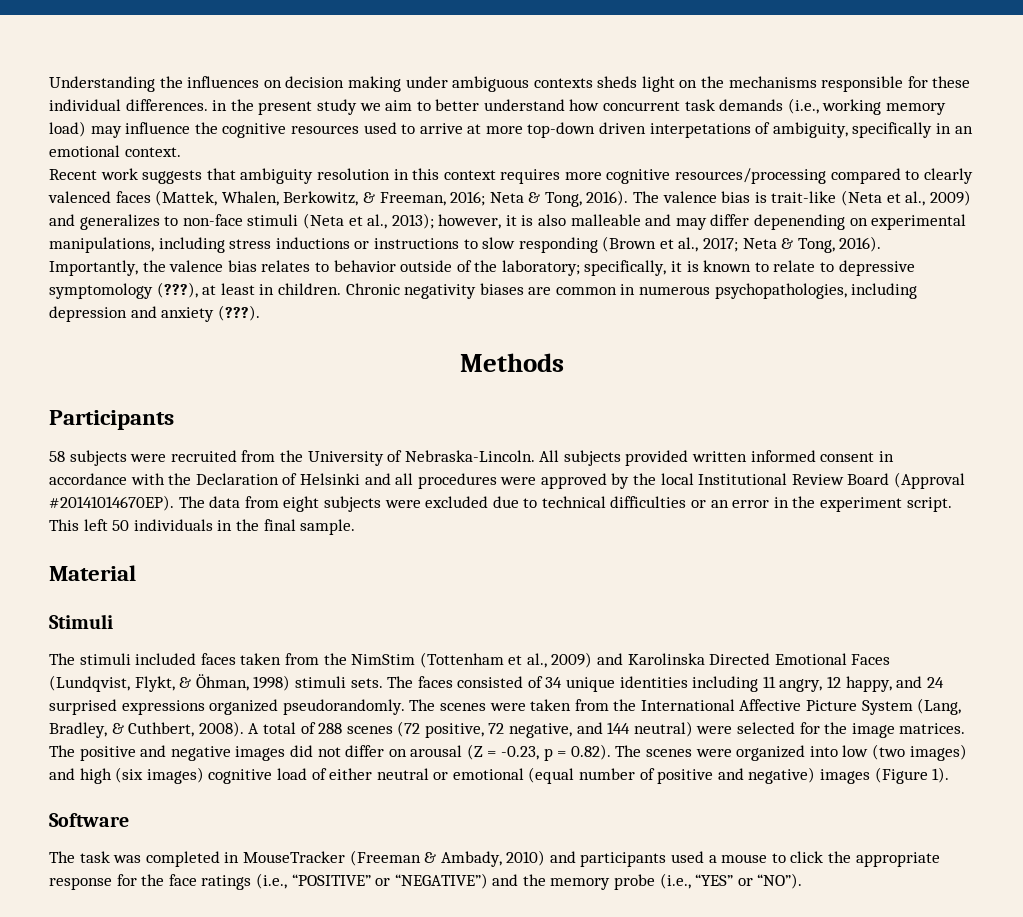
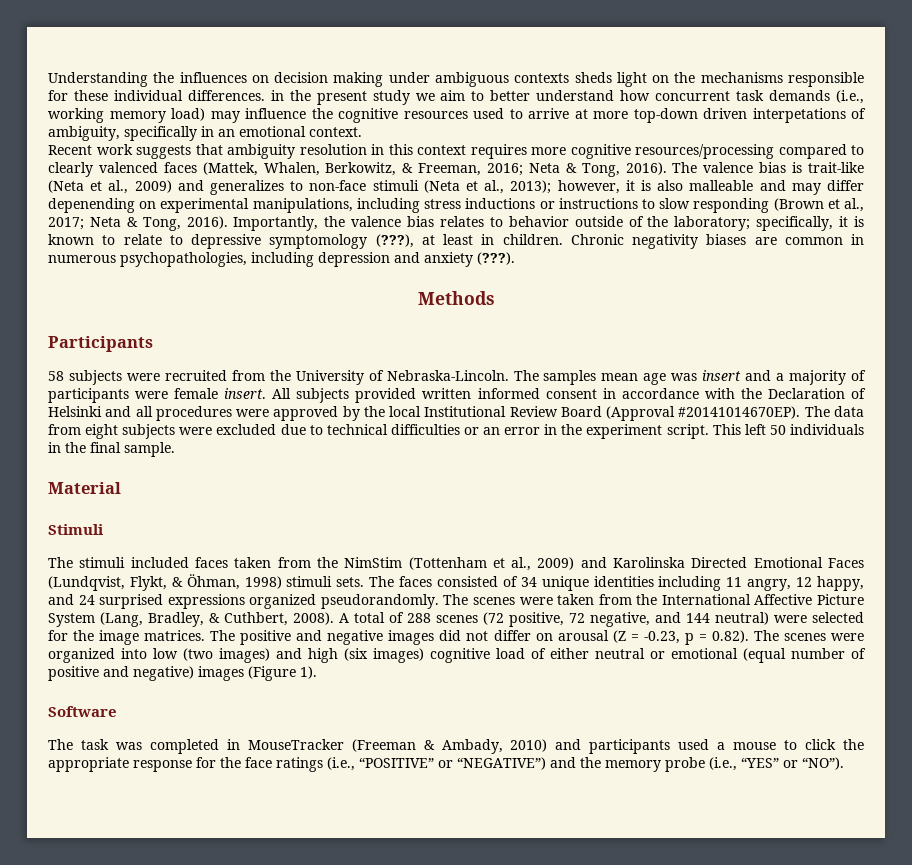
+ The samples mean age was insert and a majority of participants were female insert.

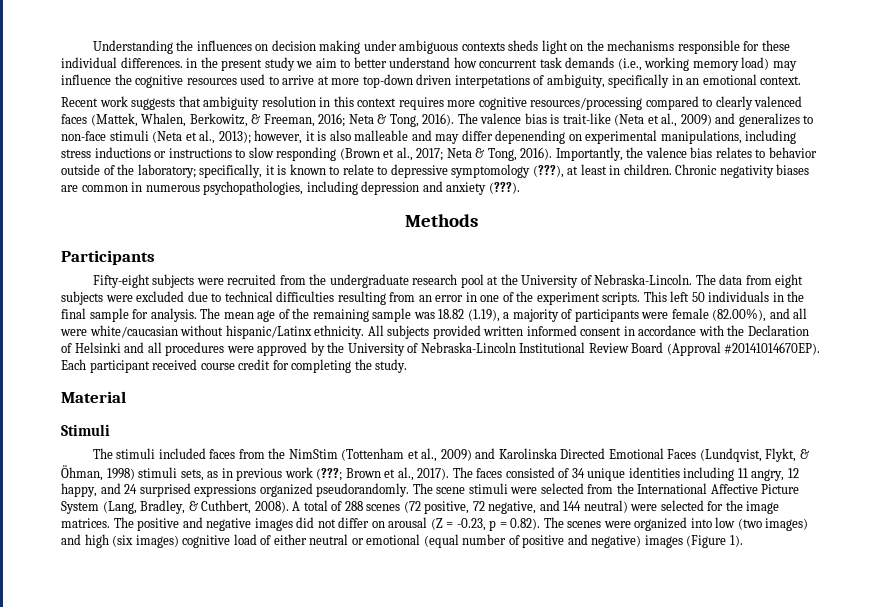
- 58 subjects were recruited from the University of Nebraska-Lincoln. The samples mean age was insert and a majority of participants were female insert.
+ Fifty-eight subjects were recruited from the undergraduate research pool at the University of Nebraska-Lincoln. The data from eight subjects were excluded due to technical difficulties resulting from an error in one of the experiment scripts. This left 50 individuals in the final sample for analysis. The mean age of the remaining sample was 18.82 (1.19), a majority of participants were female (82.00%), and all were white/caucasian without hispanic/Latinx ethnicity.
- All subjects provided written informed consent in accordance with the Declaration of Helsinki and all procedures were approved by the local Institutional Review Board (Approval #20141014670EP).
+ All subjects provided written informed consent in accordance with the Declaration of Helsinki and all procedures were approved by the University of Nebraska-Lincoln Institutional Review Board (Approval #20141014670EP).
- The data from eight subjects were excluded due to technical difficulties or an error in the experiment script. This left 50 individuals in the final sample.
+ Each participant received course credit for completing the study.
- The stimuli included faces taken from the NimStim (Tottenham et al., 2009) and Karolinska Directed Emotional Faces (Lundqvist, Flykt, & Öhman, 1998) stimuli sets.
+ The stimuli included faces from the NimStim (Tottenham et al., 2009) and Karolinska Directed Emotional Faces (Lundqvist, Flykt, & Öhman, 1998) stimuli sets, as in previous work (???; Brown et al., 2017).
- The scenes were taken from the International Affective Picture System (Lang, Bradley, & Cuthbert, 2008).
+ The scene stimuli were selected from the International Affective Picture System (Lang, Bradley, & Cuthbert, 2008).
- Software
- The task was completed in MouseTracker (Freeman & Ambady, 2010) and participants used a mouse to click the appropriate response for the face ratings (i.e., “POSITIVE” or “NEGATIVE”) and the memory probe (i.e., “YES” or “NO”).

